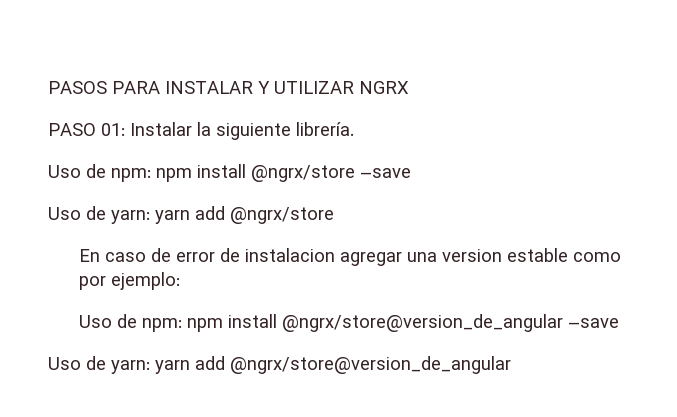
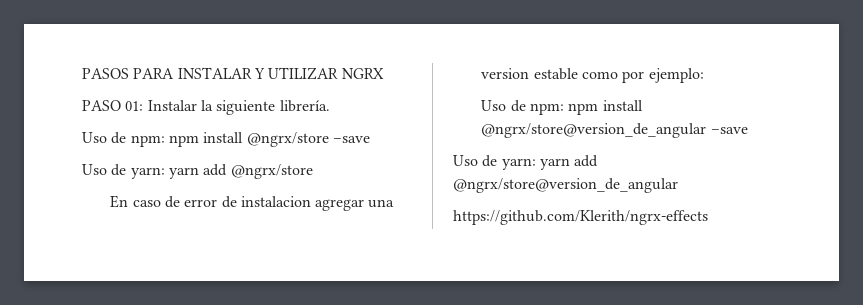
+ https://github.com/Klerith/ngrx-effects

